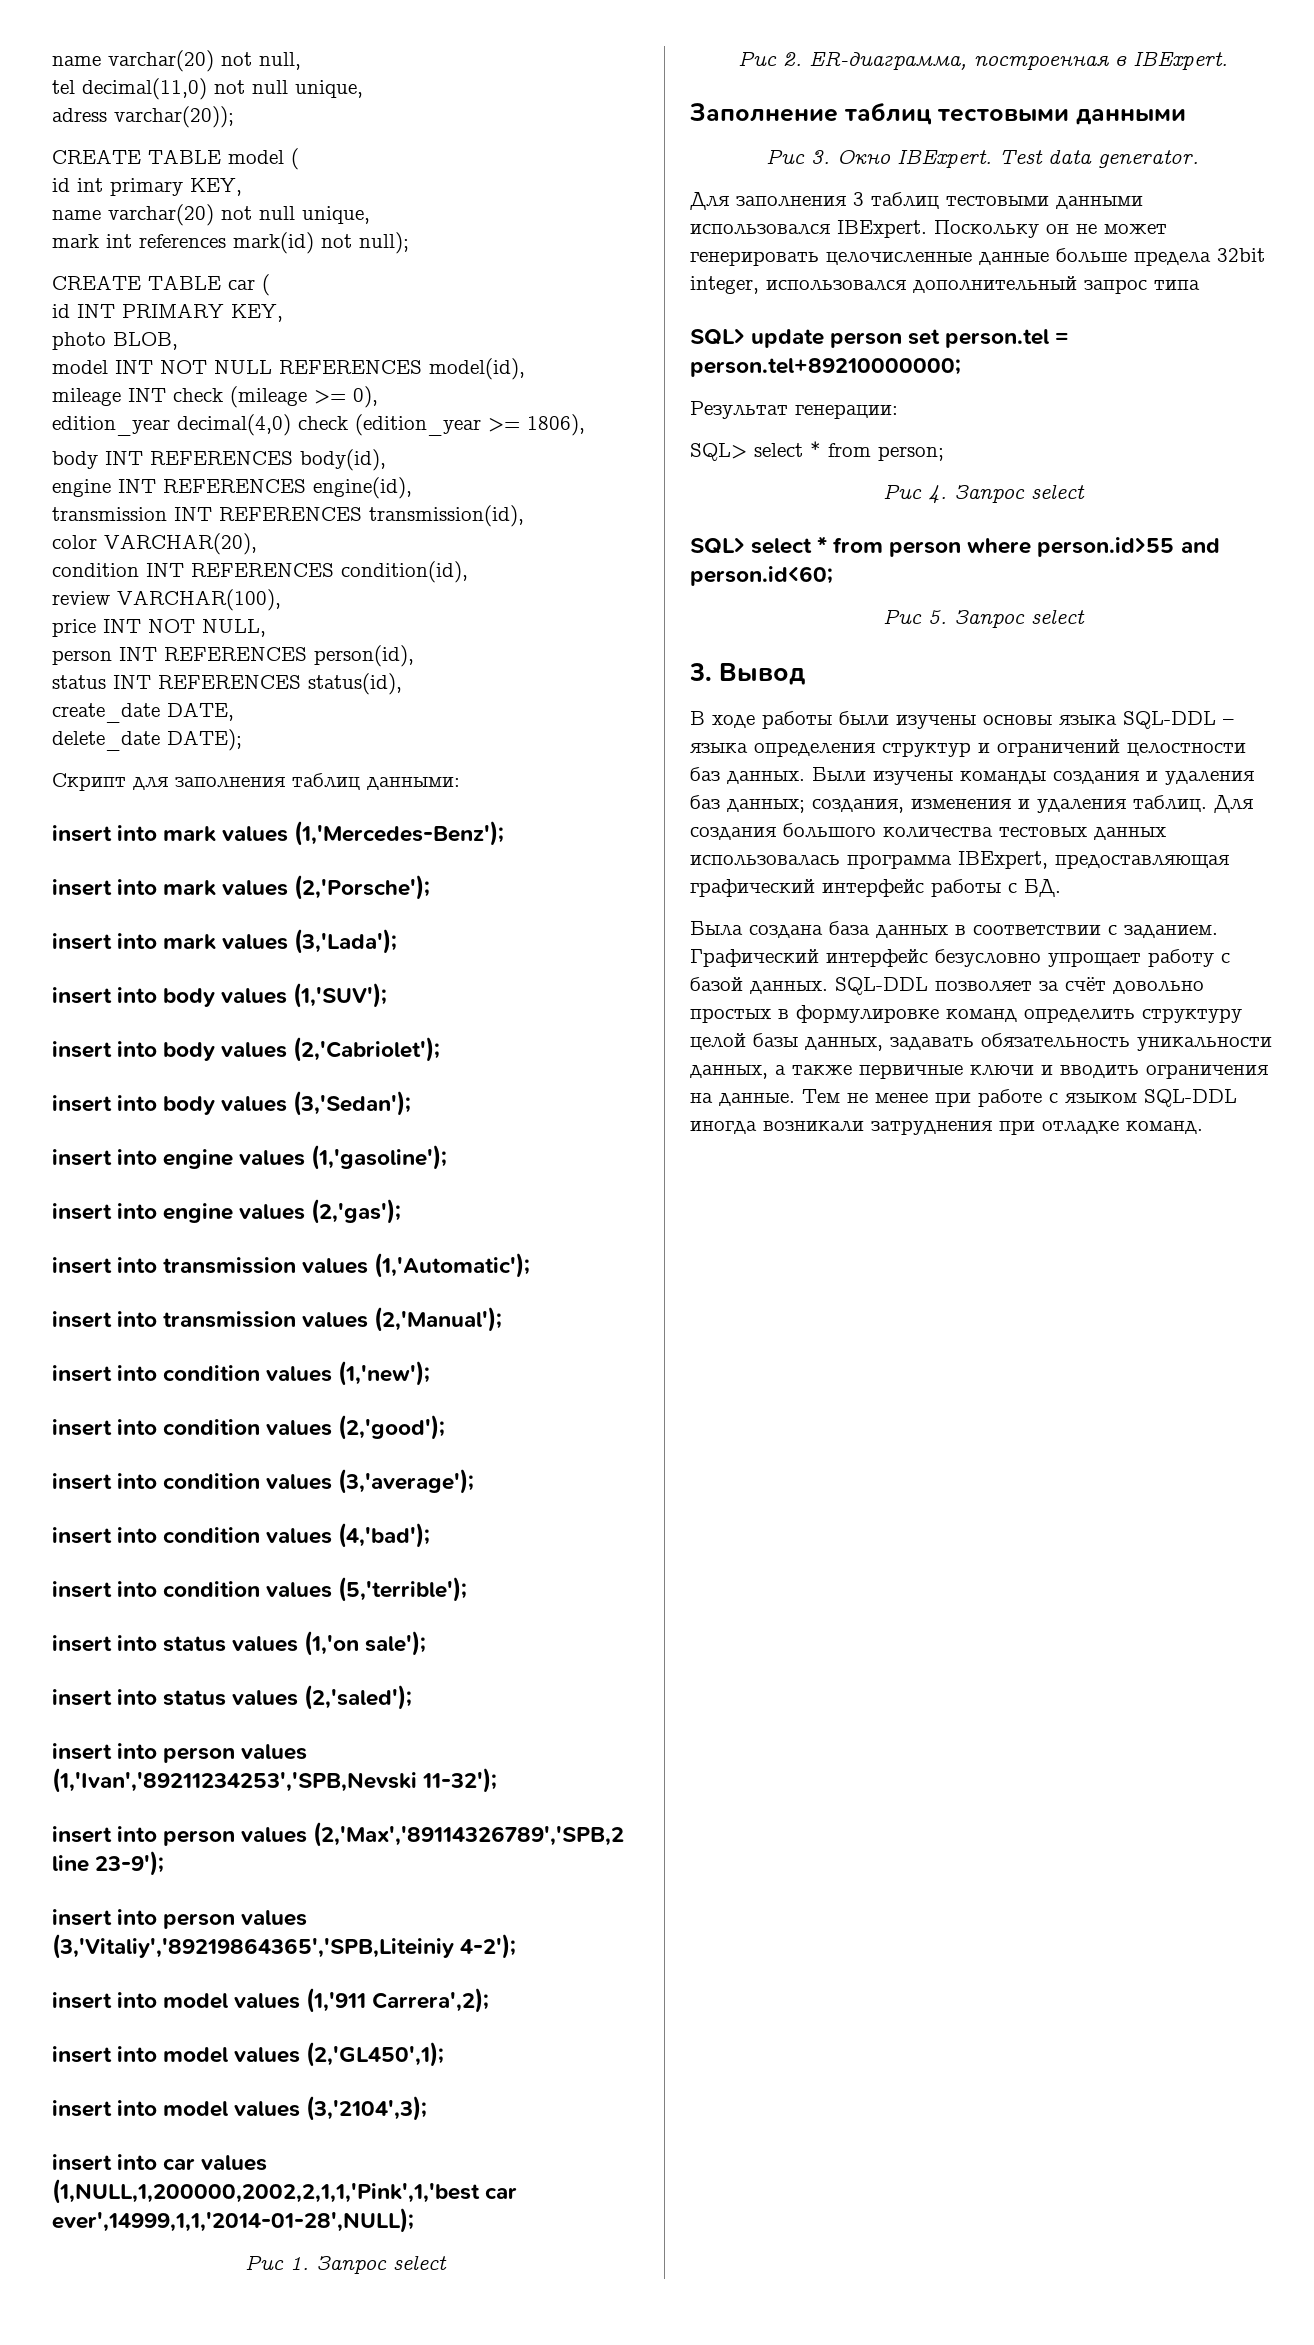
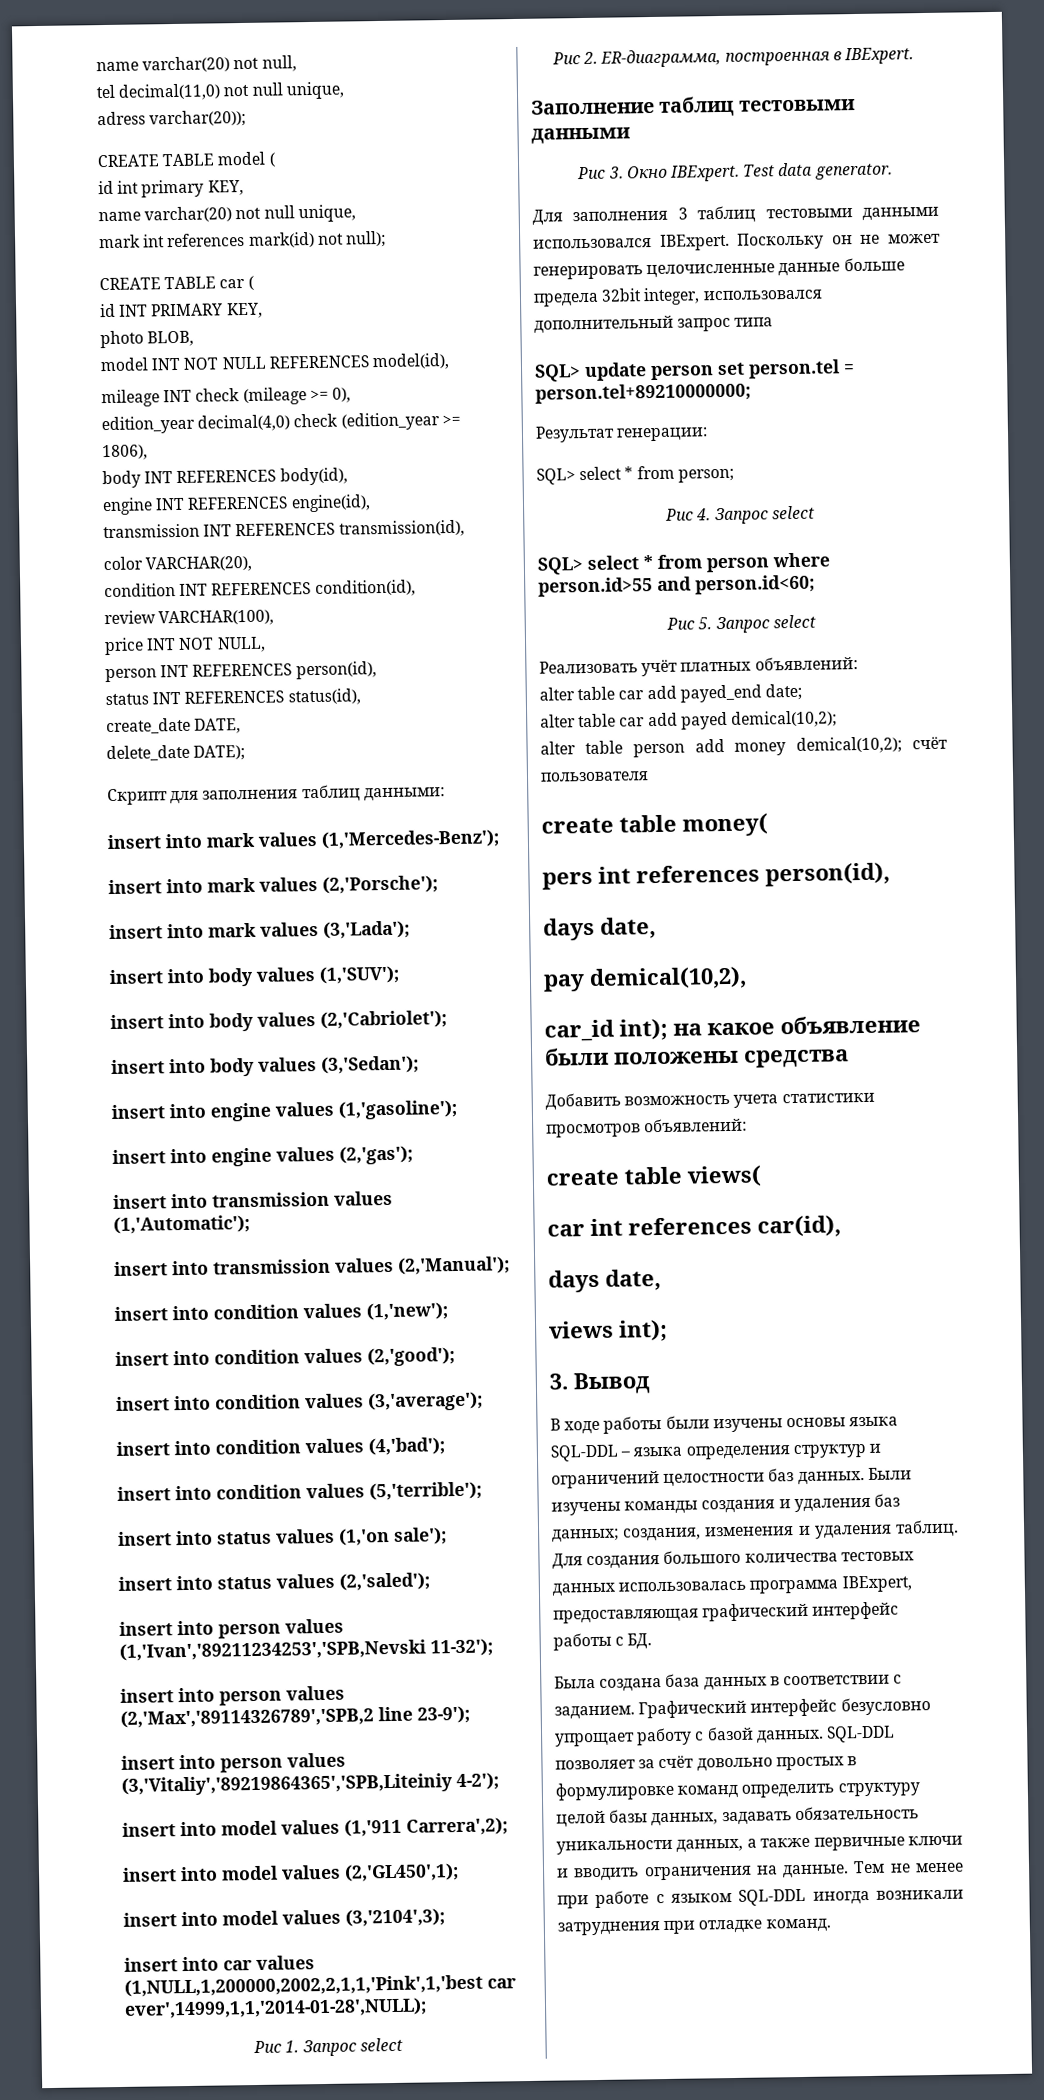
+ Реализовать учёт платных объявлений:
+ alter table car add payed_end date;
+ alter table car add payed demical(10,2);
+ alter table person add money demical(10,2); счёт пользователя
+ create table money(
+ pers int references person(id),
+ days date,
+ pay demical(10,2),
+ car_id int); на какое объявление были положены средства
+ Добавить возможность учета статистики просмотров объявлений:
+ create table views(
+ car int references car(id),
+ days date,
+ views int);

